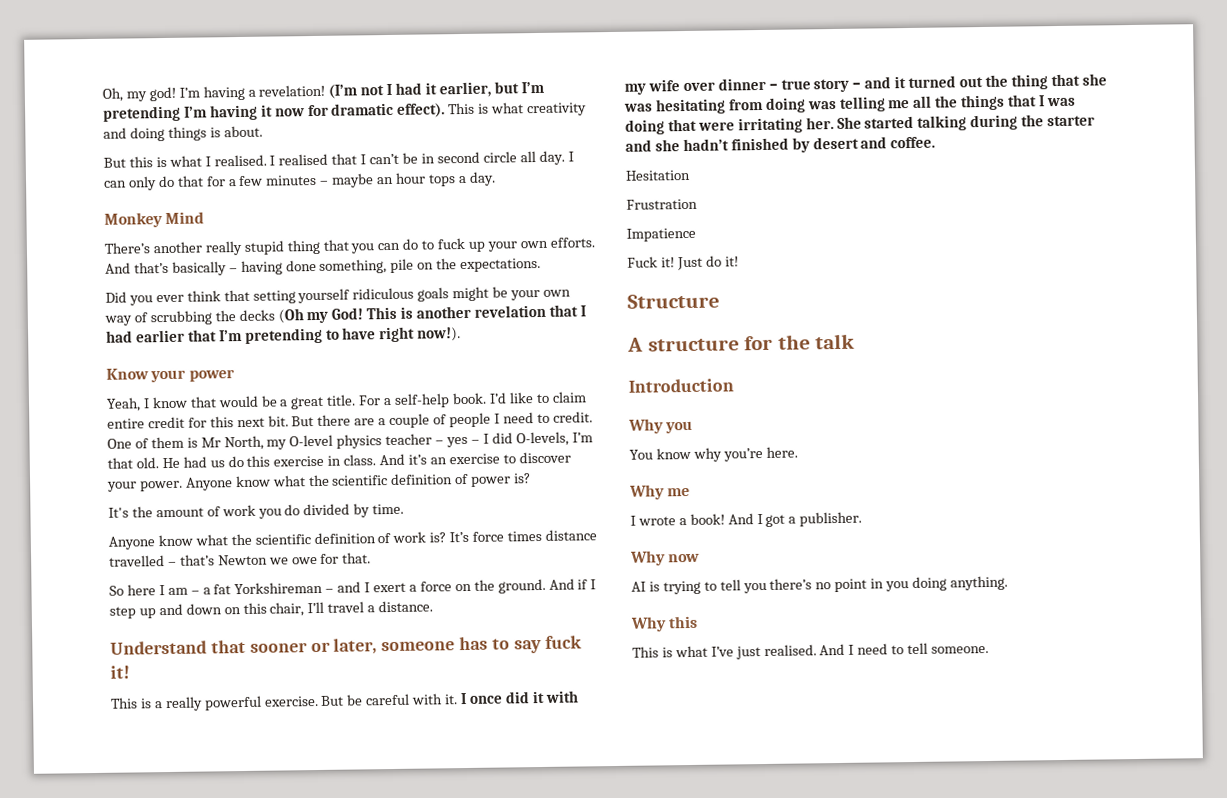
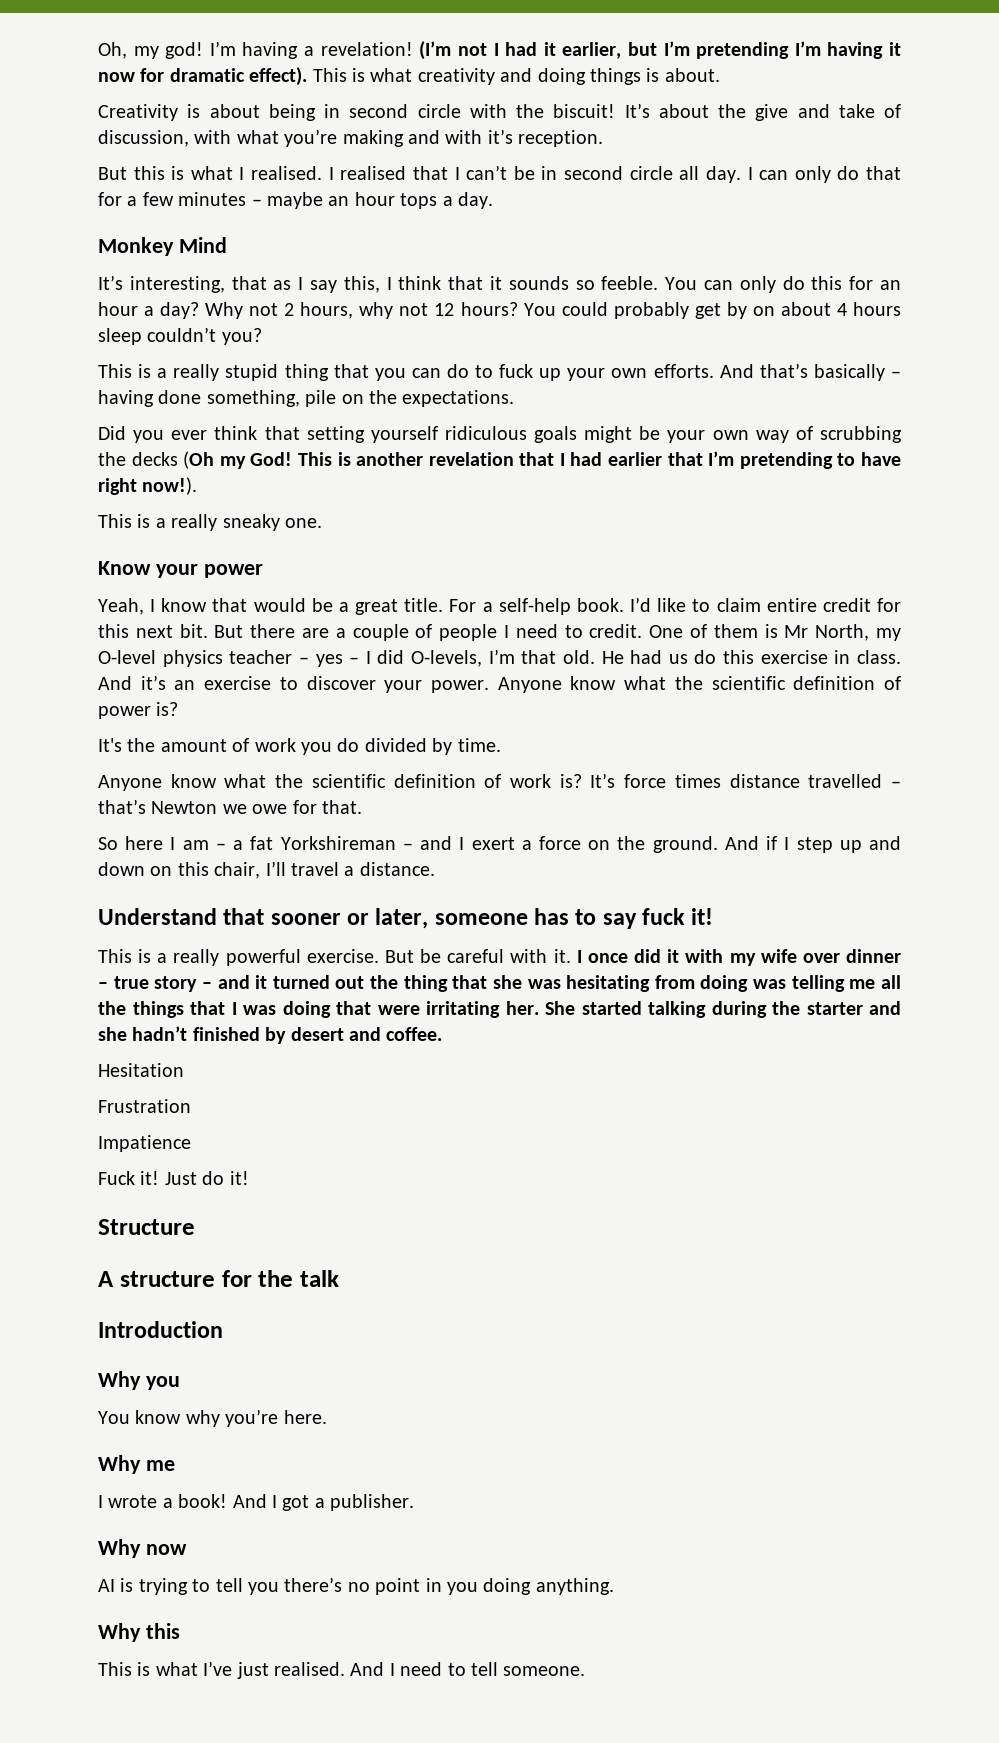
+ Creativity is about being in second circle with the biscuit! It’s about the give and take of discussion, with what you’re making and with it’s reception.
- There’s another really stupid thing that you can do to fuck up your own efforts.
+ It’s interesting, that as I say this, I think that it sounds so feeble. You can only do this for an hour a day? Why not 2 hours, why not 12 hours? You could probably get by on about 4 hours sleep couldn’t you?
+ This is a really stupid thing that you can do to fuck up your own efforts.
+ This is a really sneaky one.

